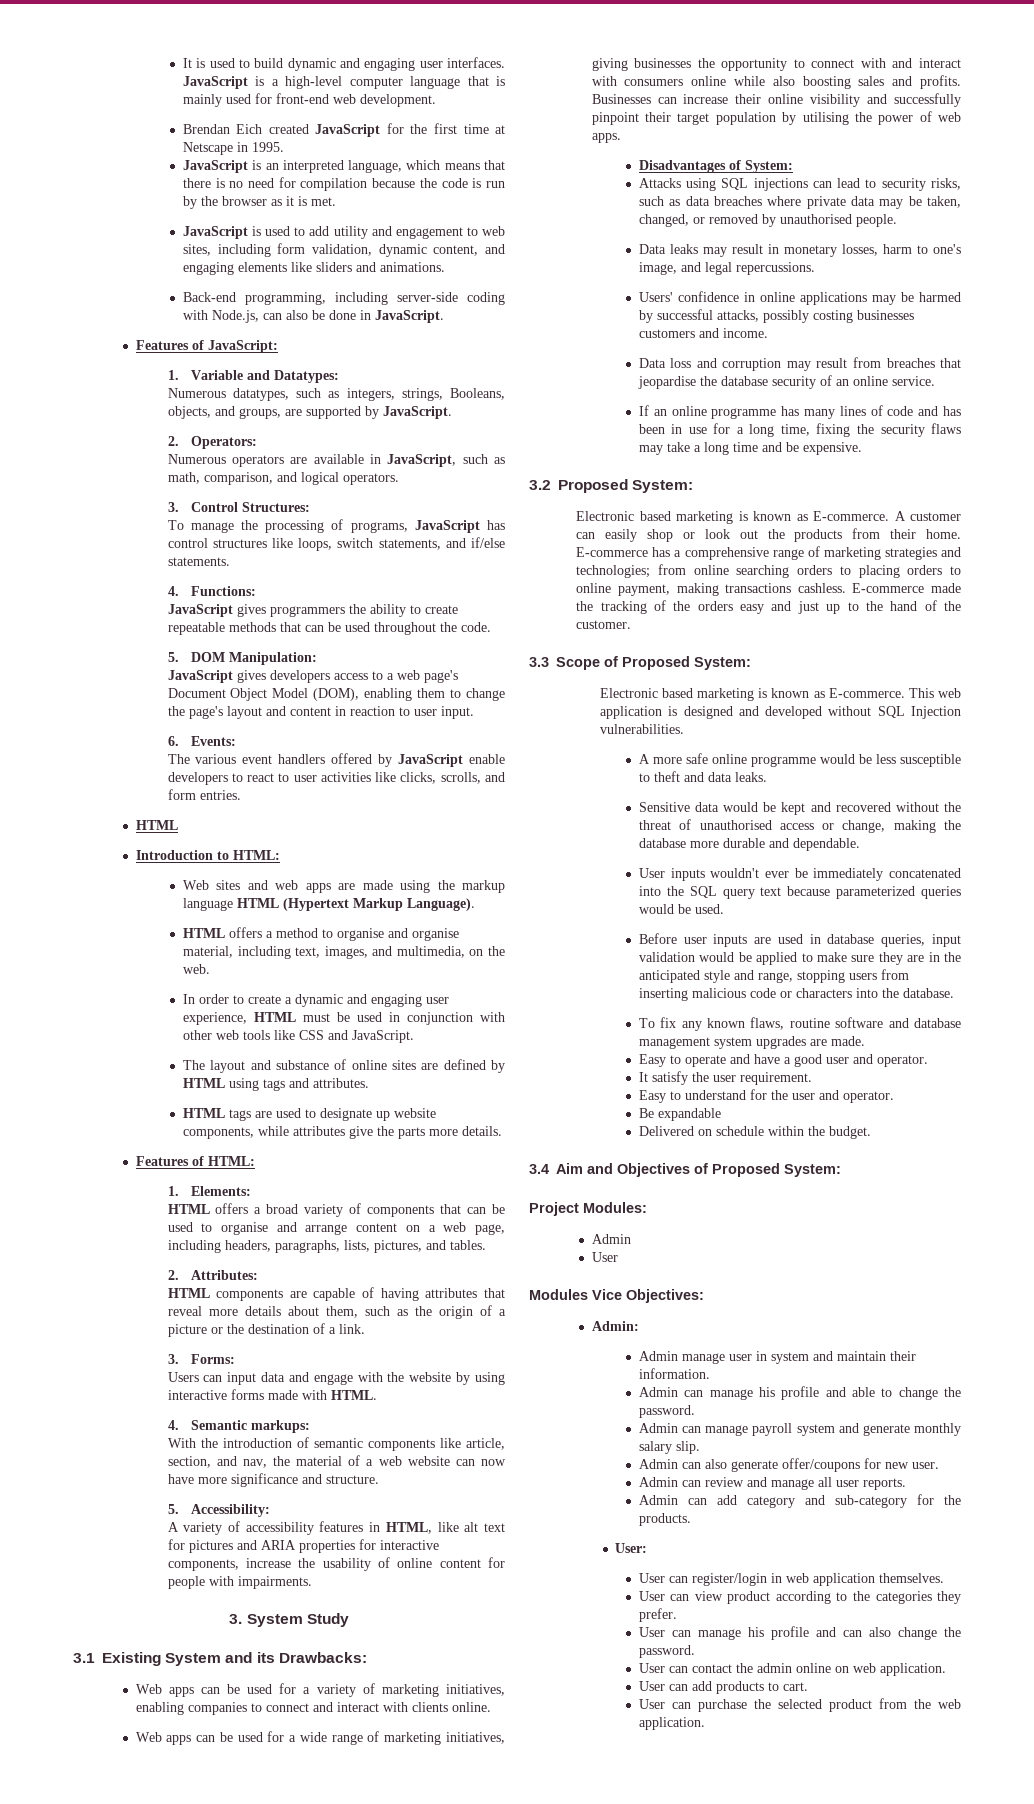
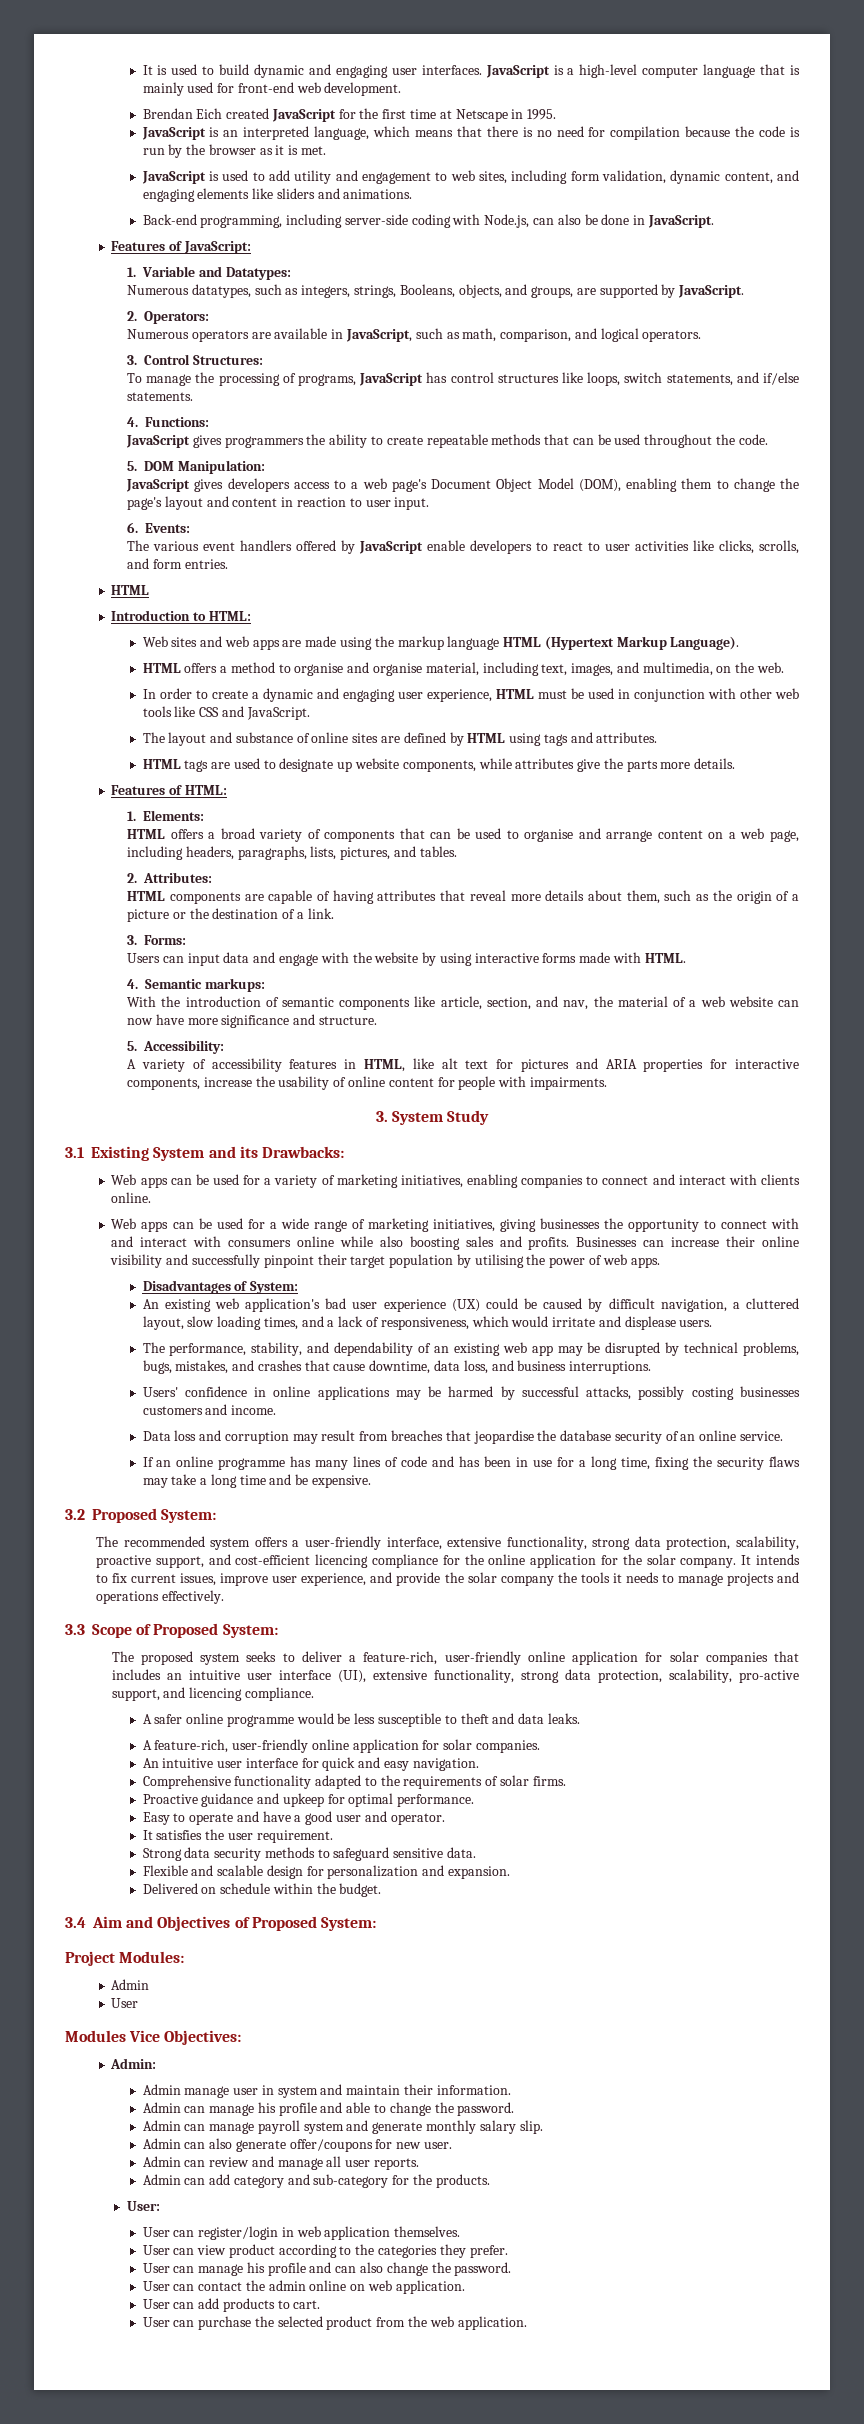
- Attacks using SQL injections can lead to security risks, such as data breaches where private data may be taken, changed, or removed by unauthorised people.
- Data leaks may result in monetary losses, harm to one's image, and legal repercussions.
+ An existing web application's bad user experience (UX) could be caused by difficult navigation, a cluttered layout, slow loading times, and a lack of responsiveness, which would irritate and displease users.
+ The performance, stability, and dependability of an existing web app may be disrupted by technical problems, bugs, mistakes, and crashes that cause downtime, data loss, and business interruptions.
- Electronic based marketing is known as E-commerce. A customer can easily shop or look out the products from their home. E-commerce has a comprehensive range of marketing strategies and technologies; from online searching orders to placing orders to online payment, making transactions cashless. E-commerce made the tracking of the orders easy and just up to the hand of the customer.
+ The recommended system offers a user-friendly interface, extensive functionality, strong data protection, scalability, proactive support, and cost-efficient licencing compliance for the online application for the solar company. It intends to fix current issues, improve user experience, and provide the solar company the tools it needs to manage projects and operations effectively.
- Electronic based marketing is known as E-commerce. This web application is designed and developed without SQL Injection vulnerabilities.
- A more safe online programme would be less susceptible to theft and data leaks.
+ The proposed system seeks to deliver a feature-rich, user-friendly online application for solar companies that includes an intuitive user interface (UI), extensive functionality, strong data protection, scalability, pro-active support, and licencing compliance.
+ A safer online programme would be less susceptible to theft and data leaks.
- Sensitive data would be kept and recovered without the threat of unauthorised access or change, making the database more durable and dependable.
- User inputs wouldn't ever be immediately concatenated into the SQL query text because parameterized queries would be used.
- Before user inputs are used in database queries, input validation would be applied to make sure they are in the anticipated style and range, stopping users from inserting malicious code or characters into the database.
- To fix any known flaws, routine software and database management system upgrades are made.
+ A feature-rich, user-friendly online application for solar companies.
+ An intuitive user interface for quick and easy navigation.
+ Comprehensive functionality adapted to the requirements of solar firms.
+ Proactive guidance and upkeep for optimal performance.
- It satisfy the user requirement.
+ It satisfies the user requirement.
- Easy to understand for the user and operator.
- Be expandable
+ Strong data security methods to safeguard sensitive data.
+ Flexible and scalable design for personalization and expansion.

